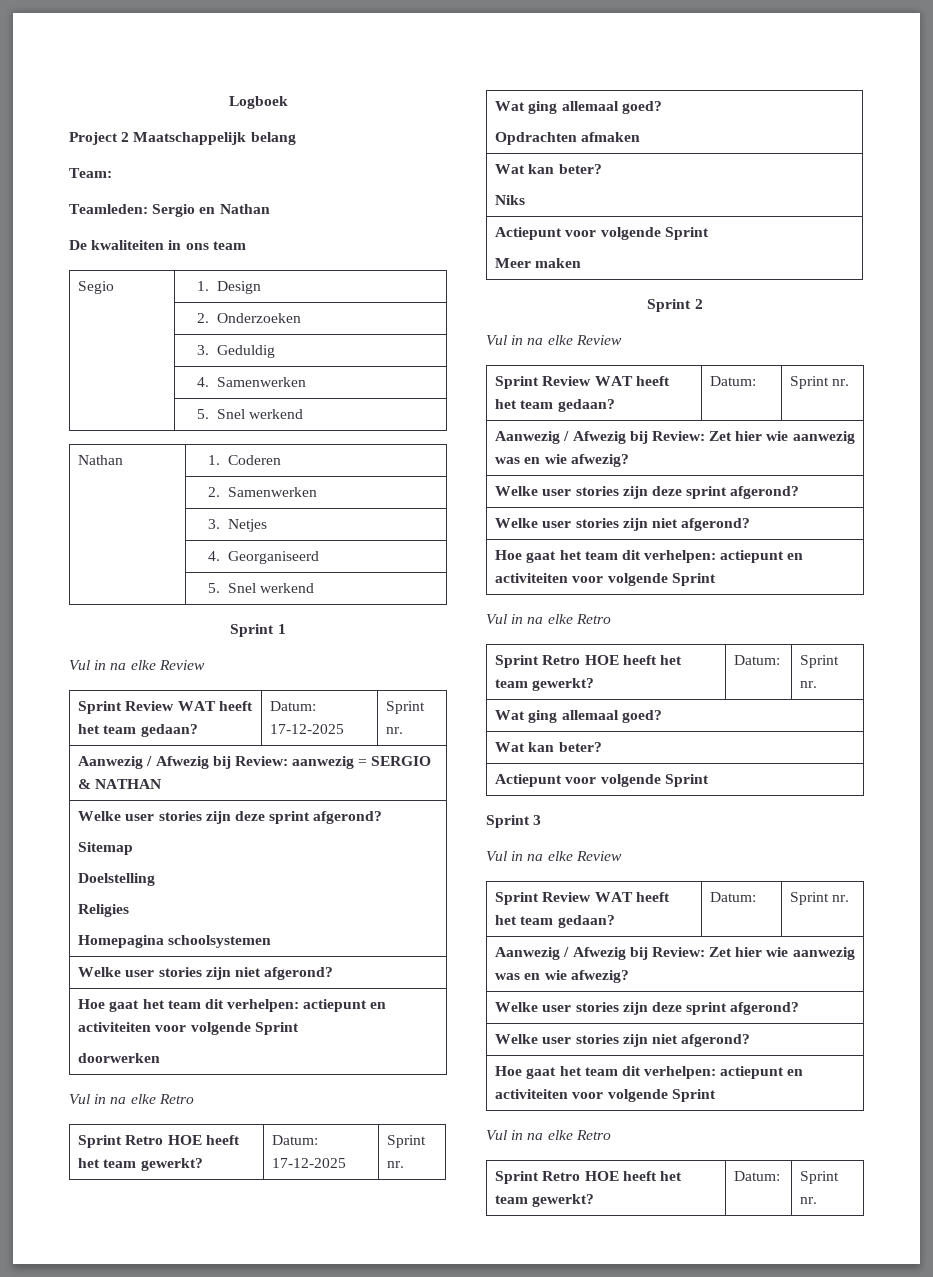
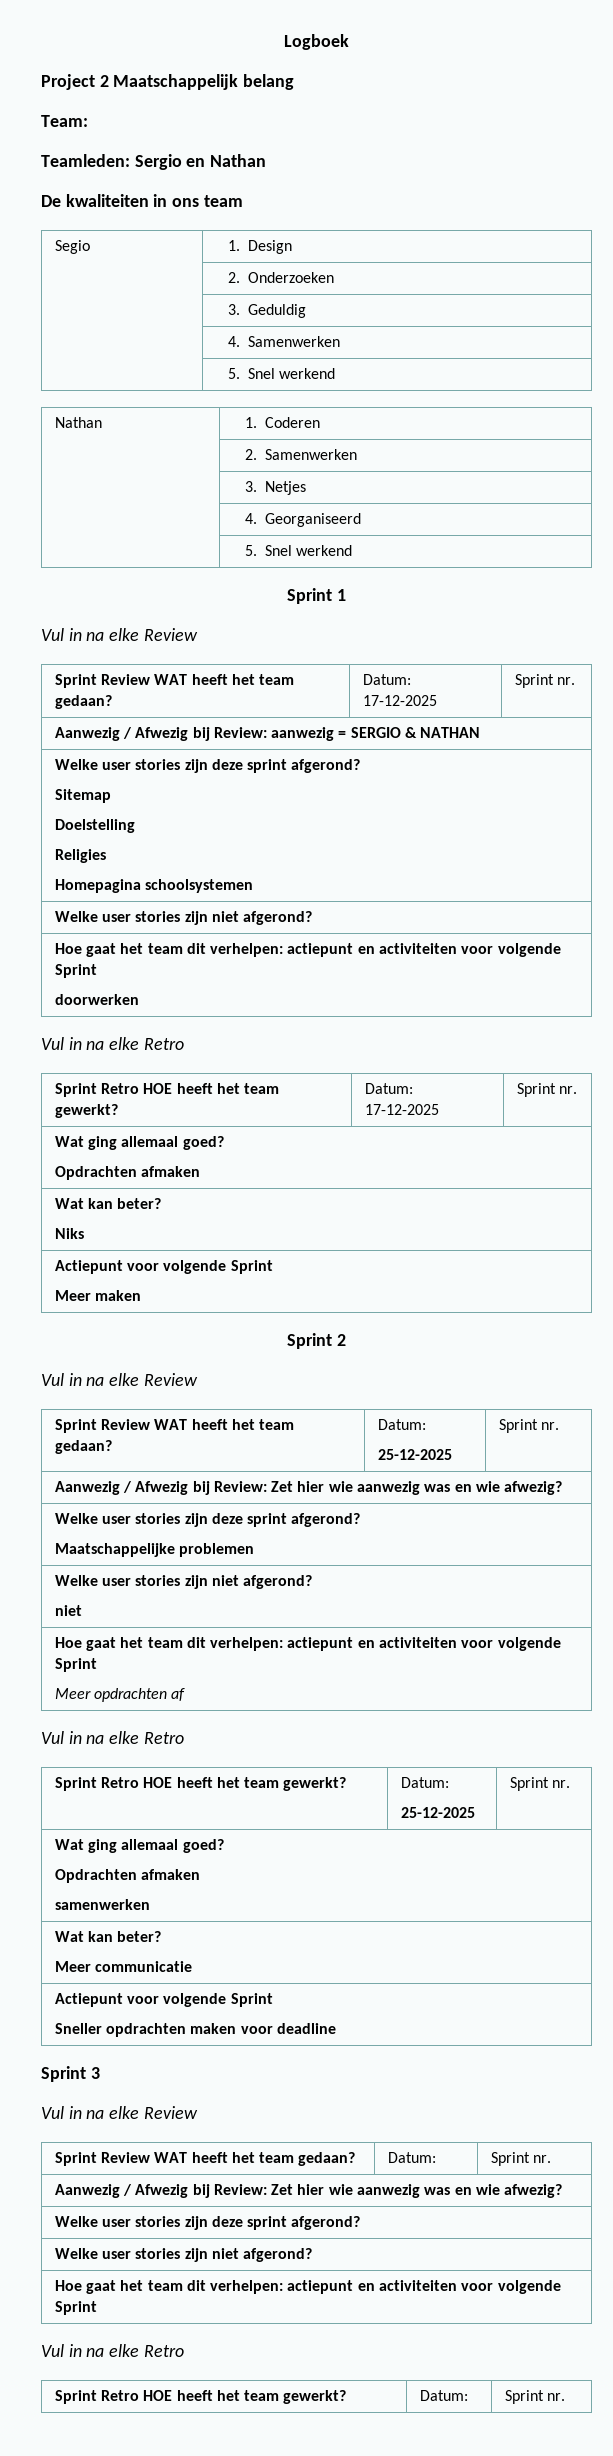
  Sprint 2
  Vul in na elke Review
- Sprint Review WAT heeft het team gedaan? | Datum: | Sprint nr.
+ Sprint Review WAT heeft het team gedaan? | Datum:
+ 25-12-2025 | Sprint nr.
  Aanwezig / Afwezig bij Review: Zet hier wie aanwezig was en wie afwezig?
  Welke user stories zijn deze sprint afgerond?
+ Maatschappelijke problemen
  Welke user stories zijn niet afgerond?
+ niet
  Hoe gaat het team dit verhelpen: actiepunt en activiteiten voor volgende Sprint
+ Meer opdrachten af
  Vul in na elke Retro
- Sprint Retro HOE heeft het team gewerkt? | Datum: | Sprint nr.
+ Sprint Retro HOE heeft het team gewerkt? | Datum:
+ 25-12-2025 | Sprint nr.
  Wat ging allemaal goed?
+ Opdrachten afmaken
+ samenwerken
  Wat kan beter?
+ Meer communicatie
  Actiepunt voor volgende Sprint
+ Sneller opdrachten maken voor deadline

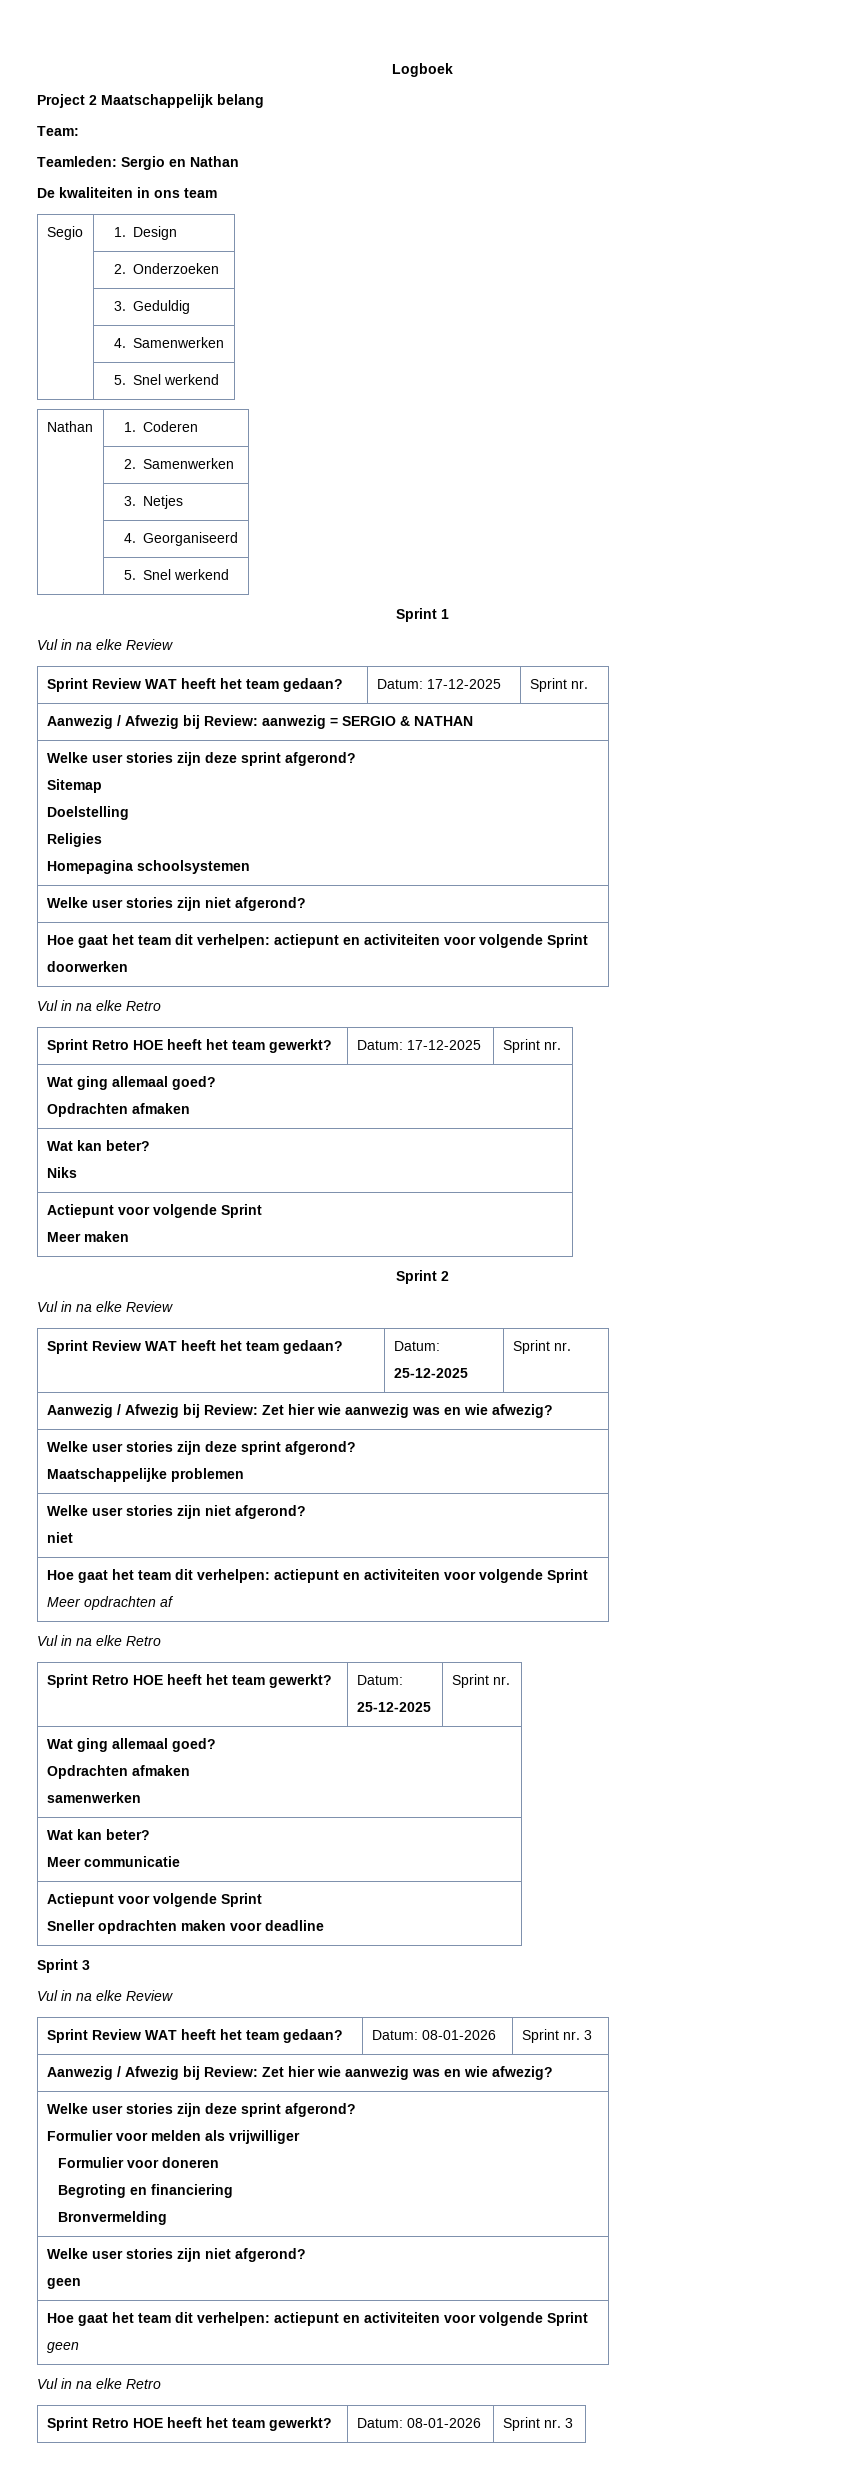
- Sprint Review WAT heeft het team gedaan? | Datum: | Sprint nr.
+ Sprint Review WAT heeft het team gedaan? | Datum: 08-01-2026 | Sprint nr. 3
  Aanwezig / Afwezig bij Review: Zet hier wie aanwezig was en wie afwezig?
  Welke user stories zijn deze sprint afgerond?
+ Formulier voor melden als vrijwilliger
+ Formulier voor doneren
+ Begroting en financiering
+ Bronvermelding
  Welke user stories zijn niet afgerond?
+ geen
  Hoe gaat het team dit verhelpen: actiepunt en activiteiten voor volgende Sprint
+ geen
- Sprint Retro HOE heeft het team gewerkt? | Datum: | Sprint nr.
+ Sprint Retro HOE heeft het team gewerkt? | Datum: 08-01-2026 | Sprint nr. 3

